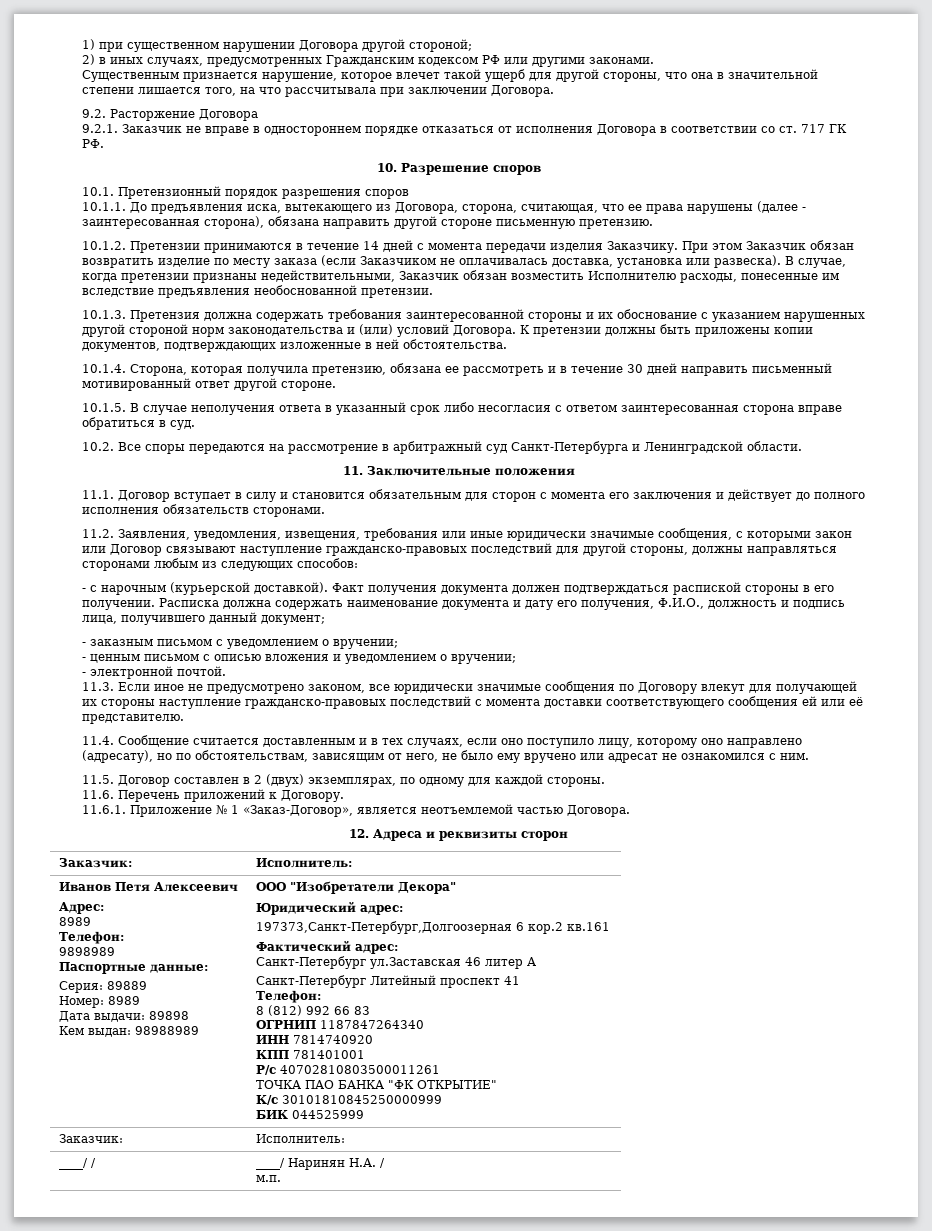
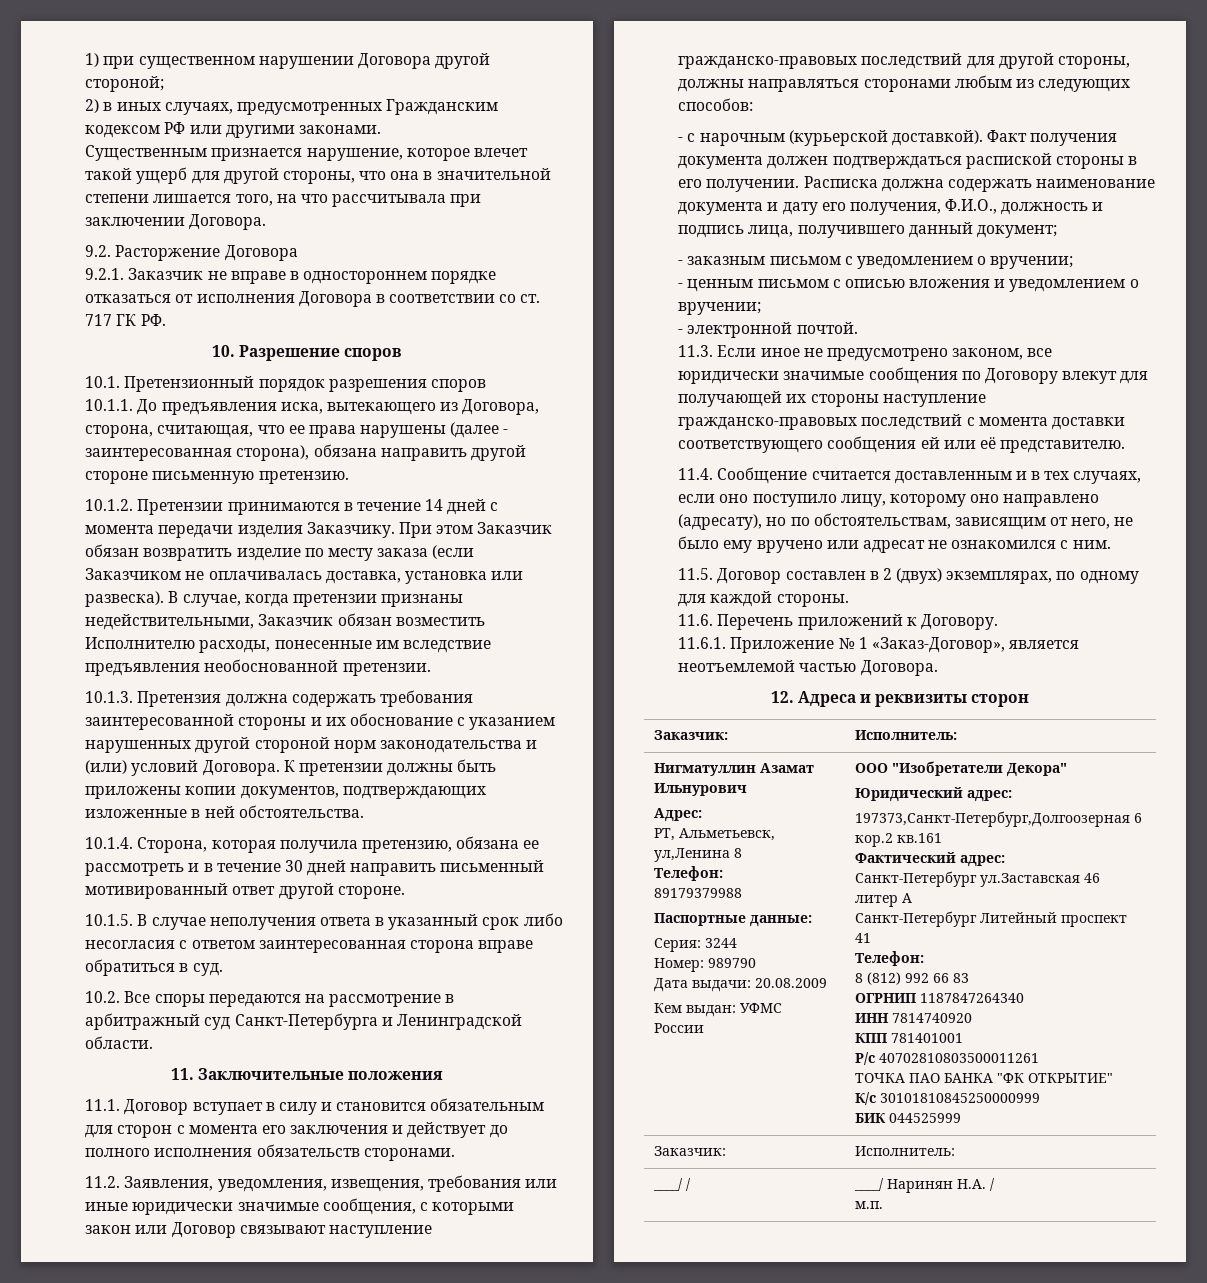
- Иванов Петя Алексеевич
+ Нигматуллин Азамат Ильнурович
  Адрес:
- 8989
+ РТ, Альметьевск, ул,Ленина 8
  Телефон:
- 9898989
+ 89179379988
- Серия: 89889
+ Серия: 3244
- Номер: 8989
+ Номер: 989790
- Дата выдачи: 89898
+ Дата выдачи: 20.08.2009
- Кем выдан: 98988989
+ Кем выдан: УФМС России

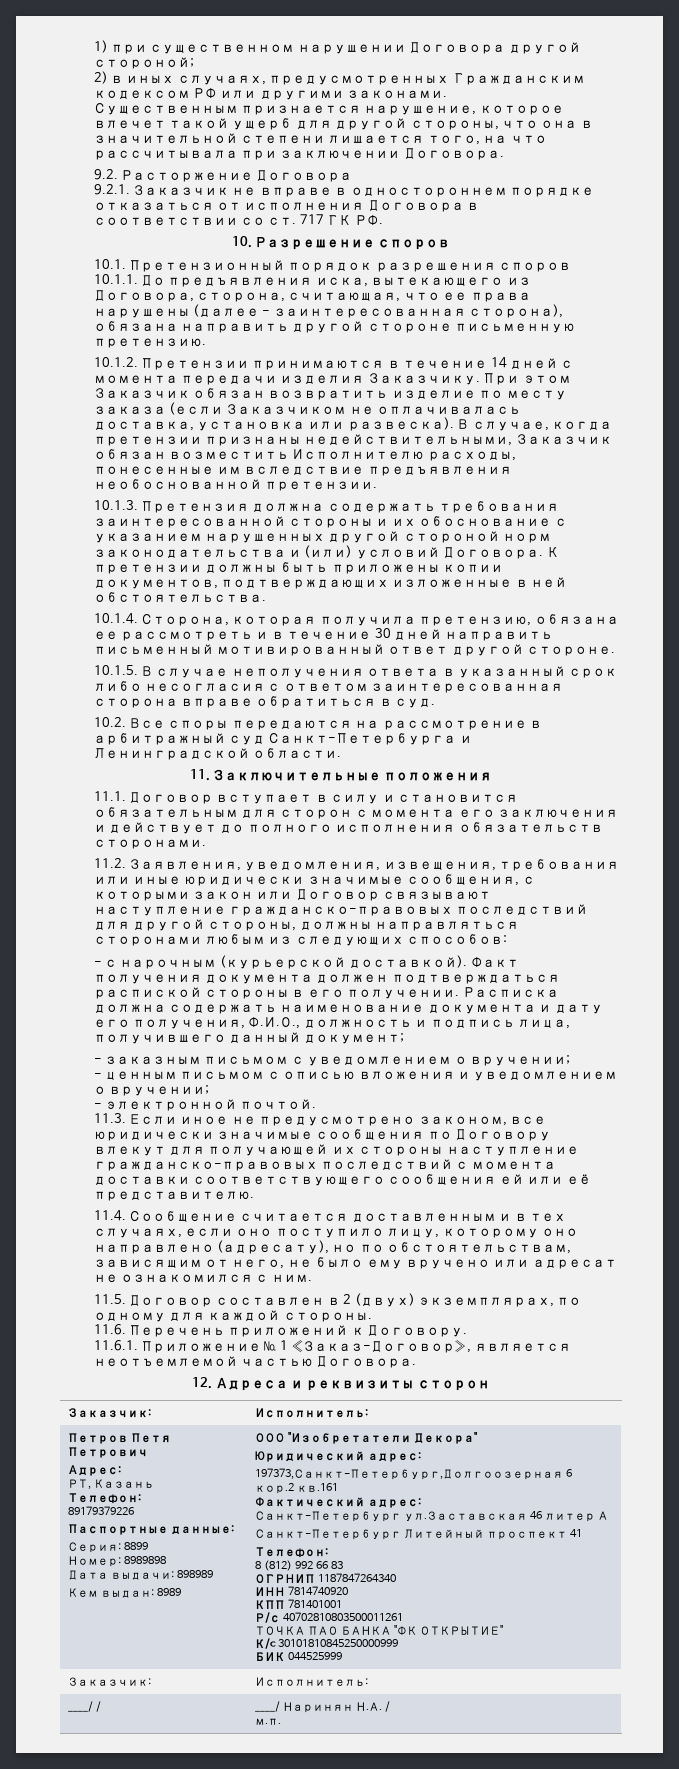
- Нигматуллин Азамат Ильнурович
+ Петров Петя Петрович
- РТ, Альметьевск, ул,Ленина 8
+ РТ, Казань
  Телефон:
- 89179379988
+ 89179379226
- Серия: 3244
+ Серия: 8899
- Номер: 989790
+ Номер: 8989898
- Дата выдачи: 20.08.2009
+ Дата выдачи: 898989
- Кем выдан: УФМС России
+ Кем выдан: 8989

